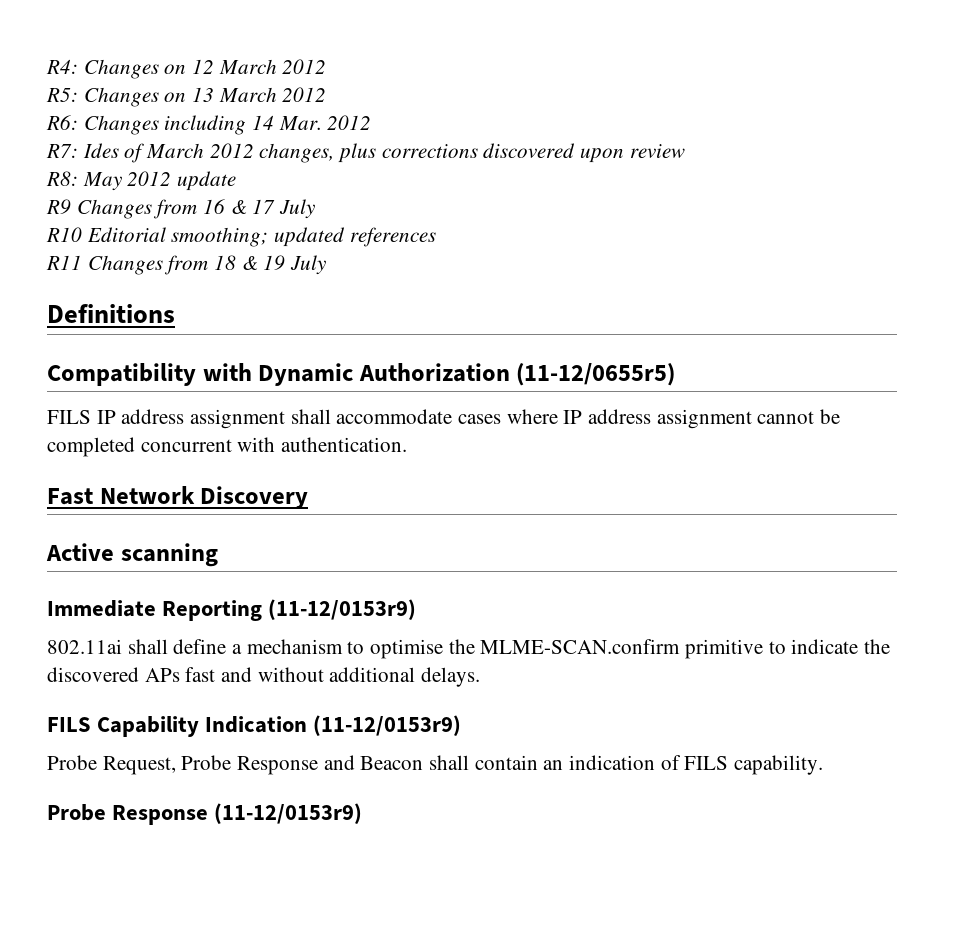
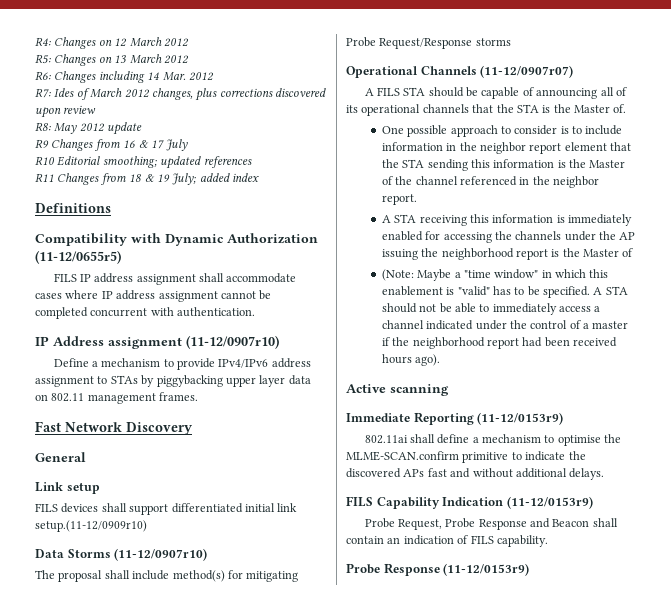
- R11 Changes from 18 & 19 July
+ R11 Changes from 18 & 19 July; added index
+ IP Address assignment (11-12/0907r10)
+ Define a mechanism to provide IPv4/IPv6 address assignment to STAs by piggybacking upper layer data on 802.11 management frames.
  Fast Network Discovery
+ General
+ Link setup
+ FILS devices shall support differentiated initial link setup.(11-12/0909r10)
+ Data Storms (11-12/0907r10)
+ The proposal shall include method(s) for mitigating Probe Request/Response storms
+ Operational Channels (11-12/0907r07)
+ A FILS STA should be capable of announcing all of its operational channels that the STA is the Master of.
+ One possible approach to consider is to include information in the neighbor report element that the STA sending this information is the Master of the channel referenced in the neighbor report.
+ A STA receiving this information is immediately enabled for accessing the channels under the AP issuing the neighborhood report is the Master of
+ (Note: Maybe a "time window" in which this enablement is "valid" has to be specified. A STA should not be able to immediately access a channel indicated under the control of a master if the neighborhood report had been received hours ago).

